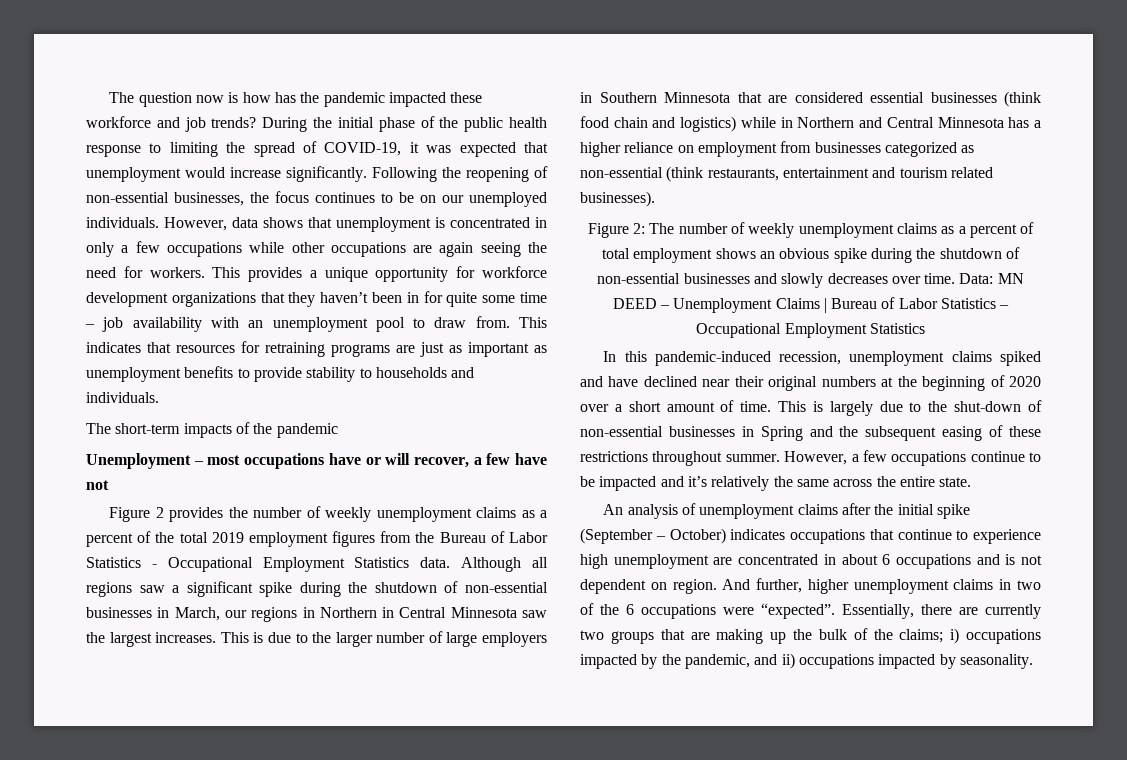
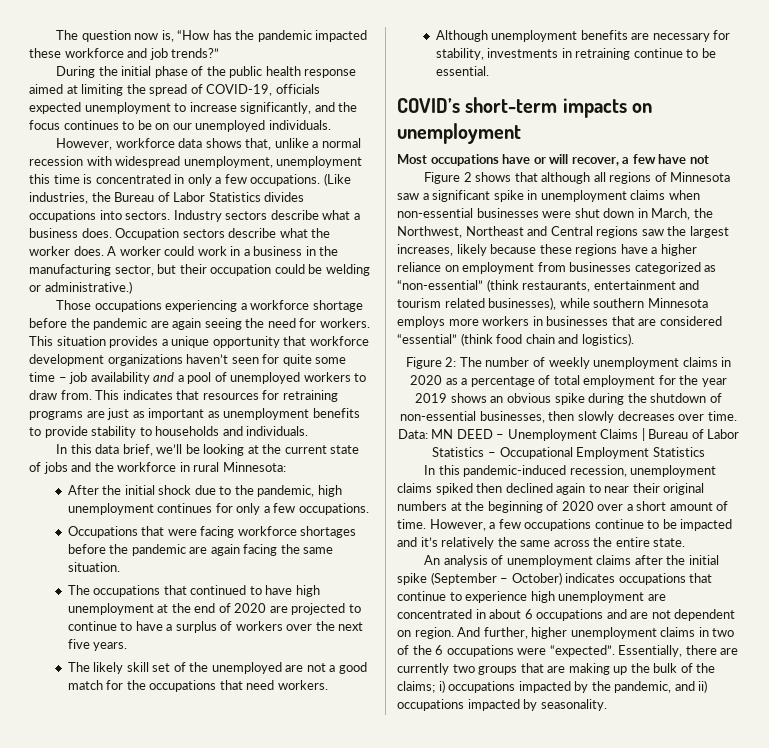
- The question now is how has the pandemic impacted these workforce and job trends? During the initial phase of the public health response to limiting the spread of COVID-19, it was expected that unemployment would increase significantly. Following the reopening of non-essential businesses, the focus continues to be on our unemployed individuals. However, data shows that unemployment is concentrated in only a few occupations while other occupations are again seeing the need for workers.
+ The question now is, “How has the pandemic impacted these workforce and job trends?”
+ During the initial phase of the public health response aimed at limiting the spread of COVID-19, officials expected unemployment to increase significantly, and the focus continues to be on our unemployed individuals.
+ However, workforce data shows that, unlike a normal recession with widespread unemployment, unemployment this time is concentrated in only a few occupations. (Like industries, the Bureau of Labor Statistics divides occupations into sectors. Industry sectors describe what a business does. Occupation sectors describe what the worker does. A worker could work in a business in the manufacturing sector, but their occupation could be welding or administrative.)
+ Those occupations experiencing a workforce shortage before the pandemic are again seeing the need for workers.
- This provides a unique opportunity for workforce development organizations that they haven’t been in for quite some time – job availability with an unemployment pool to draw from.
+ This situation provides a unique opportunity that workforce development organizations haven’t seen for quite some time – job availability and a pool of unemployed workers to draw from.
- The short-term impacts of the pandemic
- Unemployment – most occupations have or will recover, a few have not
+ In this data brief, we’ll be looking at the current state of jobs and the workforce in rural Minnesota:
+ After the initial shock due to the pandemic, high unemployment continues for only a few occupations.
+ Occupations that were facing workforce shortages before the pandemic are again facing the same situation.
+ The occupations that continued to have high unemployment at the end of 2020 are projected to continue to have a surplus of workers over the next five years.
+ The likely skill set of the unemployed are not a good match for the occupations that need workers.
+ Although unemployment benefits are necessary for stability, investments in retraining continue to be essential.
+ COVID’s short-term impacts on unemployment
+ Most occupations have or will recover, a few have not
- Figure 2 provides the number of weekly unemployment claims as a percent of the total 2019 employment figures from the Bureau of Labor Statistics - Occupational Employment Statistics data. Although all regions saw a significant spike during the shutdown of non-essential businesses in March, our regions in Northern in Central Minnesota saw the largest increases. This is due to the larger number of large employers in Southern Minnesota that are considered essential businesses (think food chain and logistics) while in Northern and Central Minnesota has a higher reliance on employment from businesses categorized as non-essential (think restaurants, entertainment and tourism related businesses).
+ Figure 2 shows that although all regions of Minnesota saw a significant spike in unemployment claims when non-essential businesses were shut down in March, the Northwest, Northeast and Central regions saw the largest increases, likely because these regions have a higher reliance on employment from businesses categorized as “non-essential” (think restaurants, entertainment and tourism related businesses), while southern Minnesota employs more workers in businesses that are considered “essential” (think food chain and logistics).
- Figure 2: The number of weekly unemployment claims as a percent of total employment shows an obvious spike during the shutdown of non-essential businesses and slowly decreases over time.
+ Figure 2: The number of weekly unemployment claims in 2020 as a percentage of total employment for the year 2019 shows an obvious spike during the shutdown of non-essential businesses, then slowly decreases over time.
- In this pandemic-induced recession, unemployment claims spiked and have declined near their original numbers at the beginning of 2020 over a short amount of time.
+ In this pandemic-induced recession, unemployment claims spiked then declined again to near their original numbers at the beginning of 2020 over a short amount of time.
- This is largely due to the shut-down of non-essential businesses in Spring and the subsequent easing of these restrictions throughout summer.
- An analysis of unemployment claims after the initial spike (September – October) indicates occupations that continue to experience high unemployment are concentrated in about 6 occupations and is not dependent on region.
+ An analysis of unemployment claims after the initial spike (September – October) indicates occupations that continue to experience high unemployment are concentrated in about 6 occupations and are not dependent on region.

